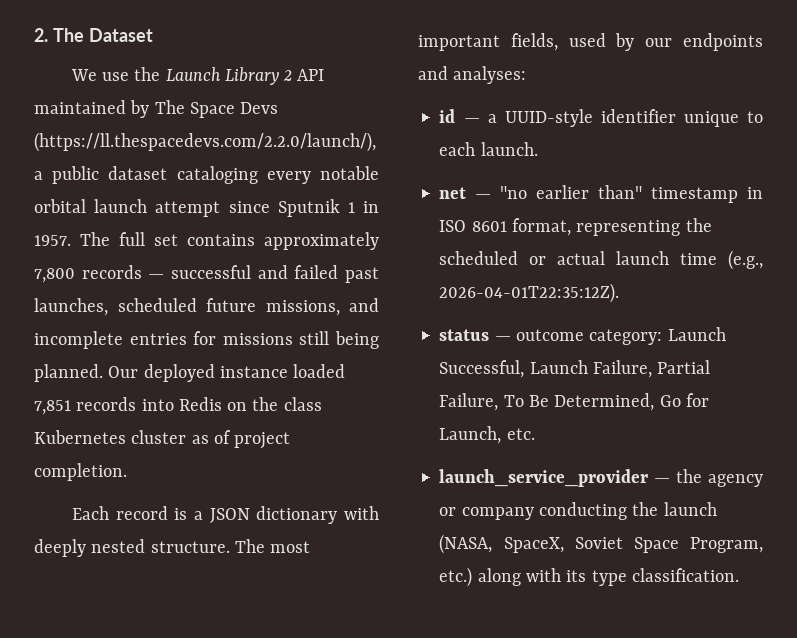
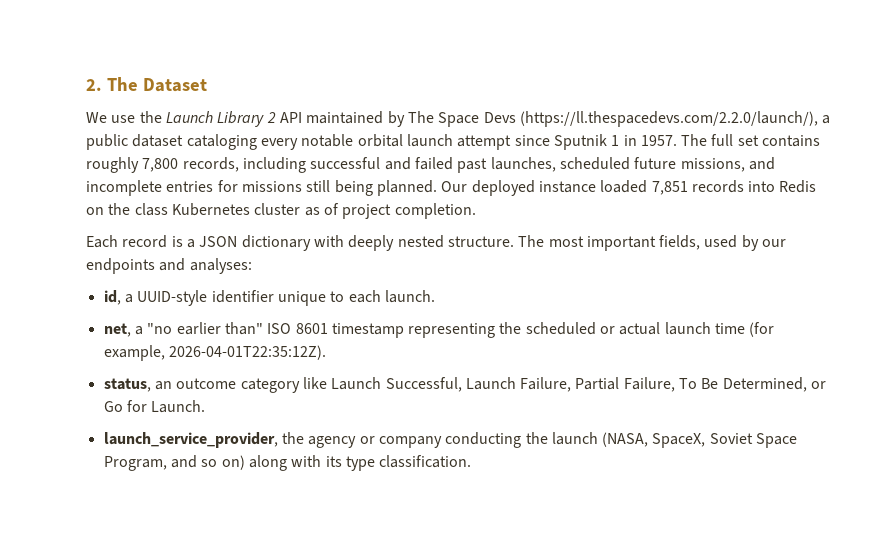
- The full set contains approximately 7,800 records — successful and failed past launches, scheduled future missions, and incomplete entries for missions still being planned.
+ The full set contains roughly 7,800 records, including successful and failed past launches, scheduled future missions, and incomplete entries for missions still being planned.
- id — a UUID-style identifier unique to each launch.
+ id, a UUID-style identifier unique to each launch.
- net — "no earlier than" timestamp in ISO 8601 format, representing the scheduled or actual launch time (e.g., 2026-04-01T22:35:12Z).
+ net, a "no earlier than" ISO 8601 timestamp representing the scheduled or actual launch time (for example, 2026-04-01T22:35:12Z).
- status — outcome category: Launch Successful, Launch Failure, Partial Failure, To Be Determined, Go for Launch, etc.
- launch_service_provider — the agency or company conducting the launch (NASA, SpaceX, Soviet Space Program, etc.) along with its type classification.
+ status, an outcome category like Launch Successful, Launch Failure, Partial Failure, To Be Determined, or Go for Launch.
+ launch_service_provider, the agency or company conducting the launch (NASA, SpaceX, Soviet Space Program, and so on) along with its type classification.

